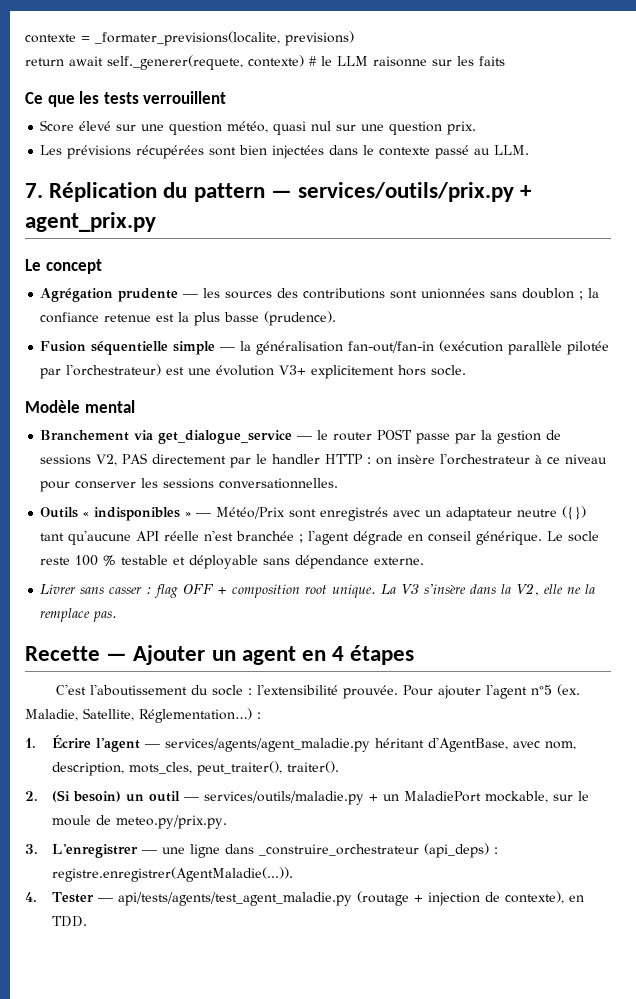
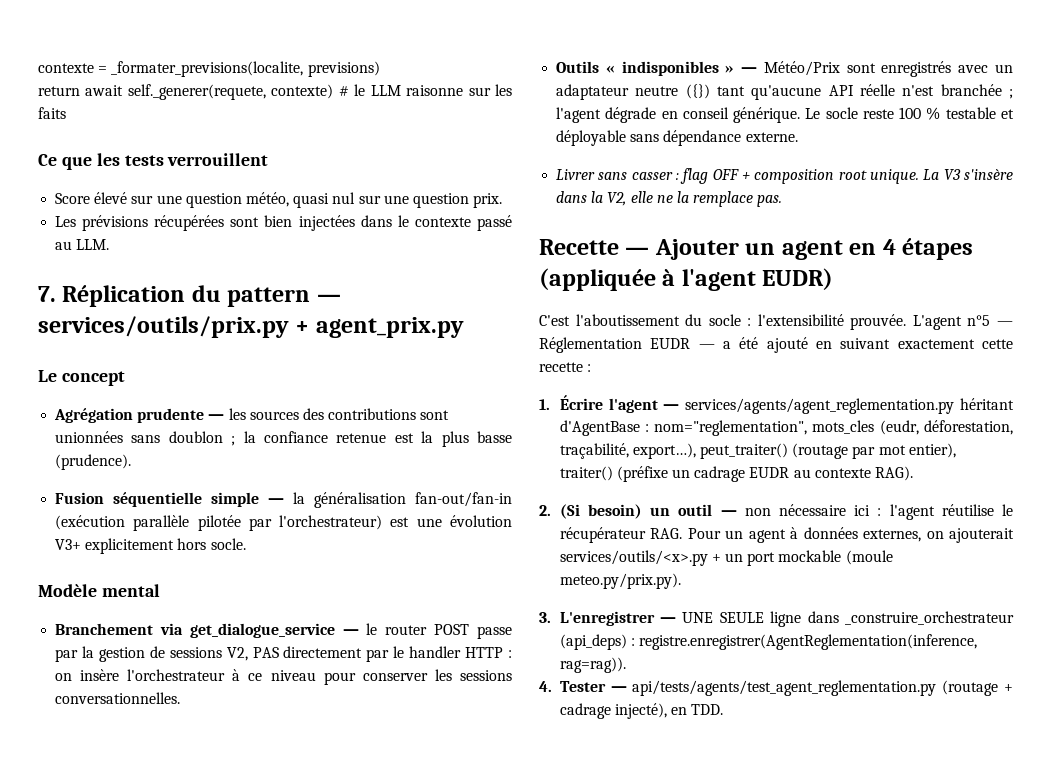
- Recette — Ajouter un agent en 4 étapes
+ Recette — Ajouter un agent en 4 étapes (appliquée à l'agent EUDR)
- Pour ajouter l'agent n°5 (ex. Maladie, Satellite, Réglementation…) :
+ L'agent n°5 — Réglementation EUDR — a été ajouté en suivant exactement cette recette :
- 1. Écrire l'agent — services/agents/agent_maladie.py héritant d'AgentBase, avec nom, description, mots_cles, peut_traiter(), traiter().
+ 1. Écrire l'agent — services/agents/agent_reglementation.py héritant d'AgentBase : nom="reglementation", mots_cles (eudr, déforestation, traçabilité, export…), peut_traiter() (routage par mot entier), traiter() (préfixe un cadrage EUDR au contexte RAG).
- 2. (Si besoin) un outil — services/outils/maladie.py + un MaladiePort mockable, sur le moule de meteo.py/prix.py.
+ 2. (Si besoin) un outil — non nécessaire ici : l'agent réutilise le récupérateur RAG. Pour un agent à données externes, on ajouterait services/outils/<x>.py + un port mockable (moule meteo.py/prix.py).
- 3. L'enregistrer — une ligne dans _construire_orchestrateur (api_deps) : registre.enregistrer(AgentMaladie(...)).
+ 3. L'enregistrer — UNE SEULE ligne dans _construire_orchestrateur (api_deps) : registre.enregistrer(AgentReglementation(inference, rag=rag)).
- 4. Tester — api/tests/agents/test_agent_maladie.py (routage + injection de contexte), en TDD.
+ 4. Tester — api/tests/agents/test_agent_reglementation.py (routage + cadrage injecté), en TDD.

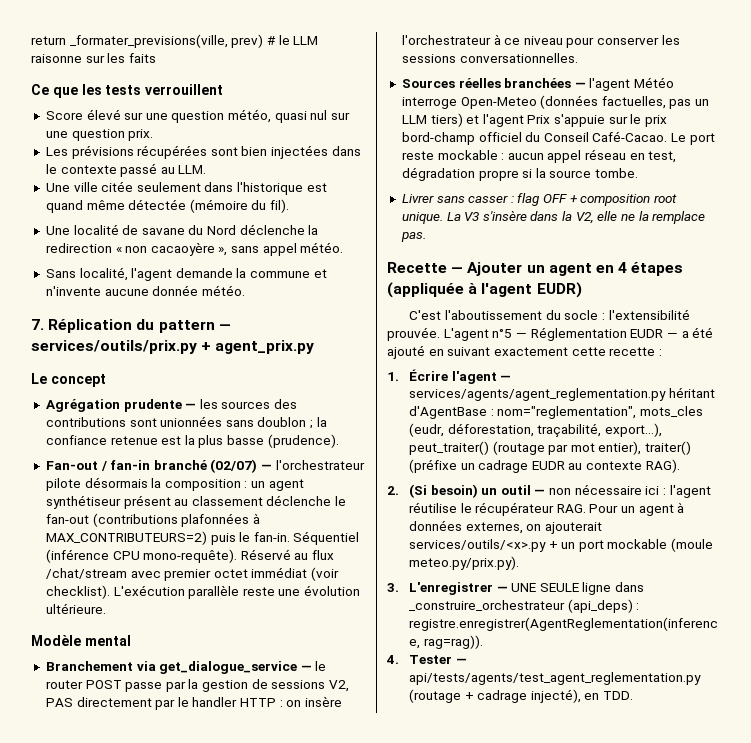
- contexte = _formater_previsions(localite, previsions)
- return await self._generer(requete, contexte) # le LLM raisonne sur les faits
+ return _formater_previsions(ville, prev) # le LLM raisonne sur les faits
+ Une ville citée seulement dans l'historique est quand même détectée (mémoire du fil).
+ Une localité de savane du Nord déclenche la redirection « non cacaoyère », sans appel météo.
+ Sans localité, l'agent demande la commune et n'invente aucune donnée météo.
- Fusion séquentielle simple — la généralisation fan-out/fan-in (exécution parallèle pilotée par l'orchestrateur) est une évolution V3+ explicitement hors socle.
+ Fan-out / fan-in branché (02/07) — l'orchestrateur pilote désormais la composition : un agent synthétiseur présent au classement déclenche le fan-out (contributions plafonnées à MAX_CONTRIBUTEURS=2) puis le fan-in. Séquentiel (inférence CPU mono-requête). Réservé au flux /chat/stream avec premier octet immédiat (voir checklist). L'exécution parallèle reste une évolution ultérieure.
- Outils « indisponibles » — Météo/Prix sont enregistrés avec un adaptateur neutre ({}) tant qu'aucune API réelle n'est branchée ; l'agent dégrade en conseil générique. Le socle reste 100 % testable et déployable sans dépendance externe.
+ Sources réelles branchées — l'agent Météo interroge Open-Meteo (données factuelles, pas un LLM tiers) et l'agent Prix s'appuie sur le prix bord-champ officiel du Conseil Café-Cacao. Le port reste mockable : aucun appel réseau en test, dégradation propre si la source tombe.

